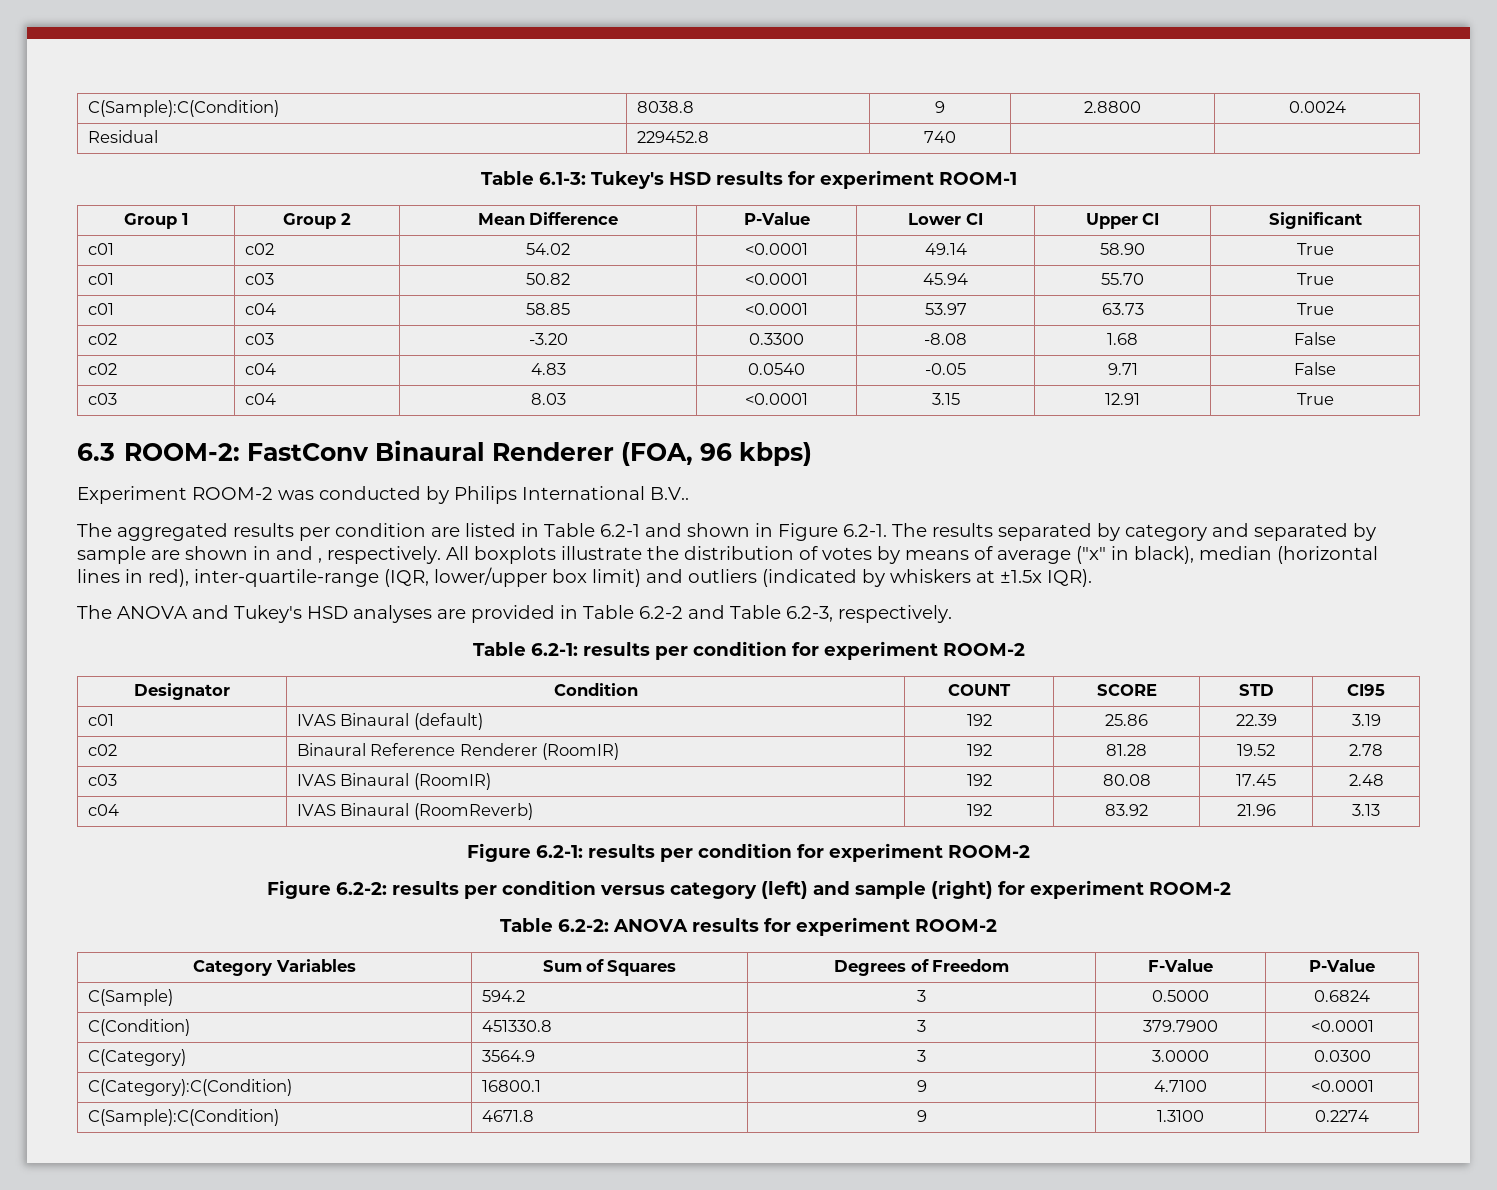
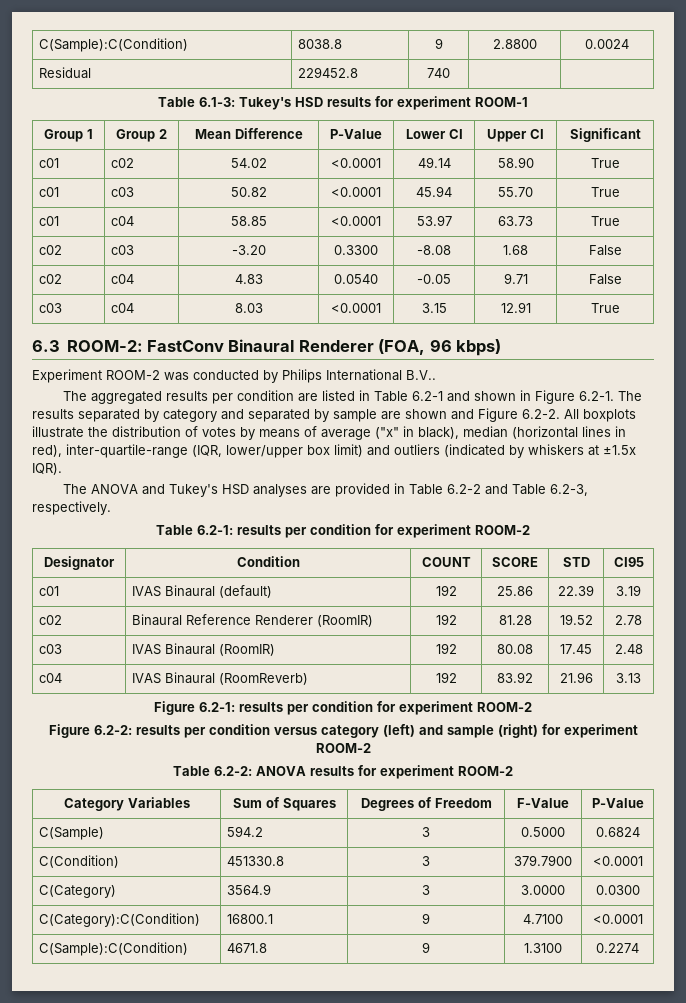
- The aggregated results per condition are listed in Table 6.2-1 and shown in Figure 6.2-1. The results separated by category and separated by sample are shown in and , respectively. All boxplots illustrate the distribution of votes by means of average ("x" in black), median (horizontal lines in red), inter-quartile-range (IQR, lower/upper box limit) and outliers (indicated by whiskers at ±1.5x IQR).
+ The aggregated results per condition are listed in Table 6.2-1 and shown in Figure 6.2-1. The results separated by category and separated by sample are shown and Figure 6.2-2. All boxplots illustrate the distribution of votes by means of average ("x" in black), median (horizontal lines in red), inter-quartile-range (IQR, lower/upper box limit) and outliers (indicated by whiskers at ±1.5x IQR).

